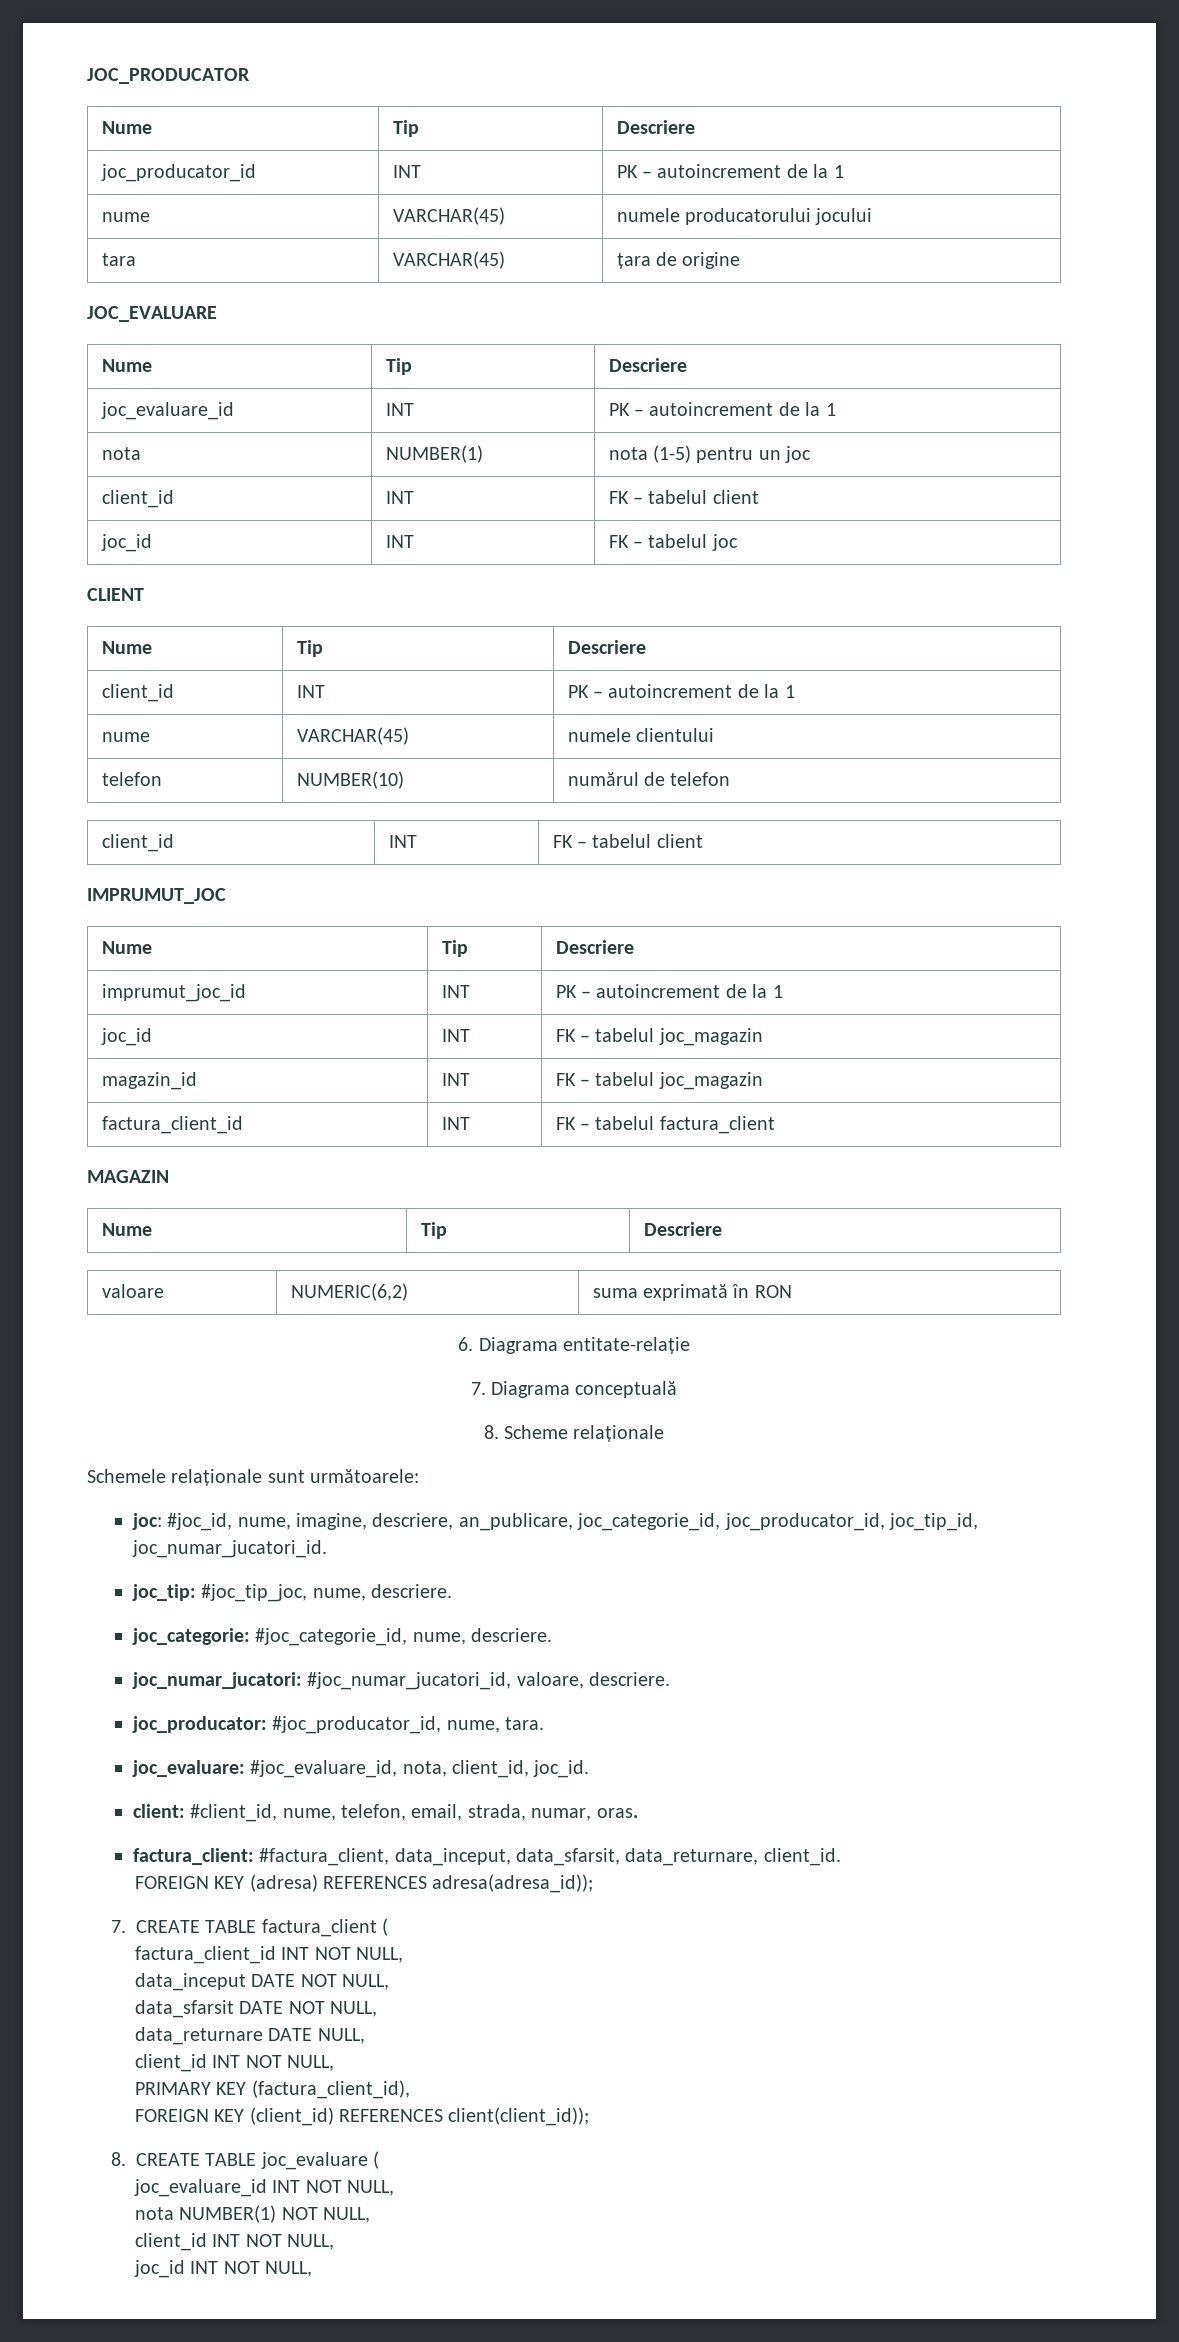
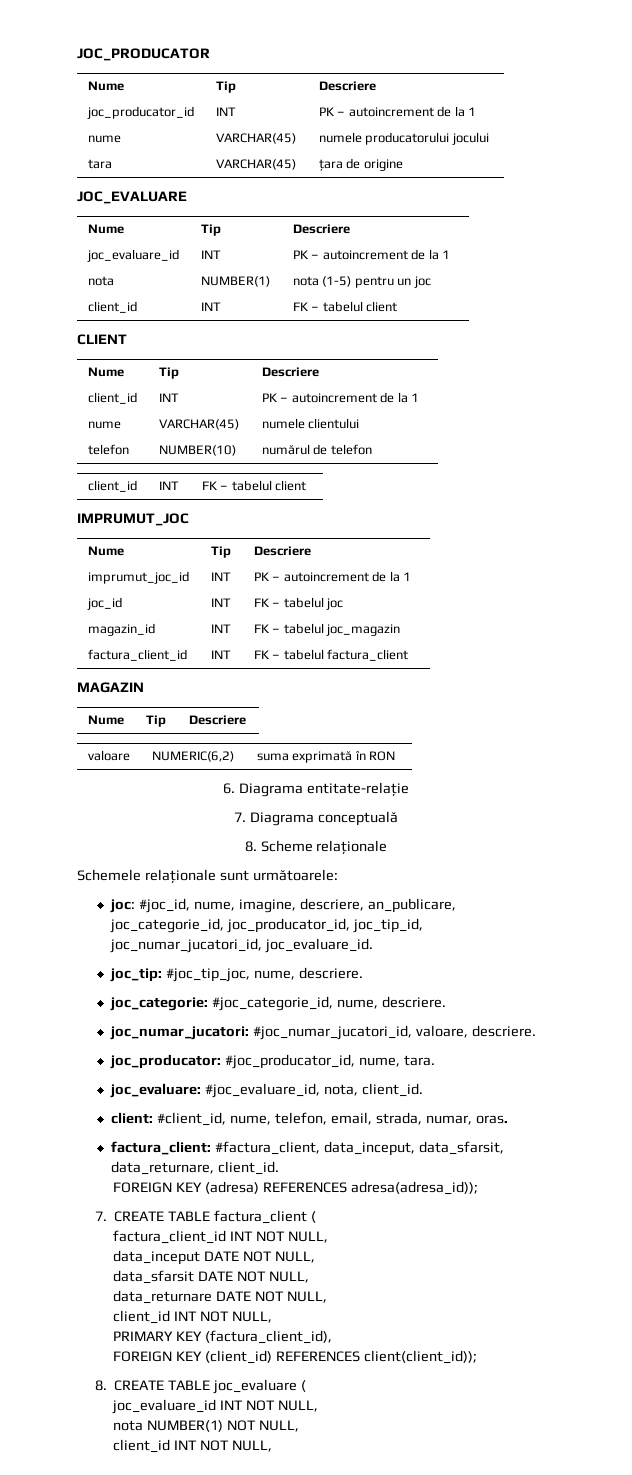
- joc_id | INT | FK – tabelul joc
- joc_id | INT | FK – tabelul joc_magazin
+ joc_id | INT | FK – tabelul joc
- joc: #joc_id, nume, imagine, descriere, an_publicare, joc_categorie_id, joc_producator_id, joc_tip_id, joc_numar_jucatori_id.
+ joc: #joc_id, nume, imagine, descriere, an_publicare, joc_categorie_id, joc_producator_id, joc_tip_id, joc_numar_jucatori_id, joc_evaluare_id.
- joc_evaluare: #joc_evaluare_id, nota, client_id, joc_id.
+ joc_evaluare: #joc_evaluare_id, nota, client_id.
- data_returnare DATE NULL,
+ data_returnare DATE NOT NULL,
- joc_id INT NOT NULL,

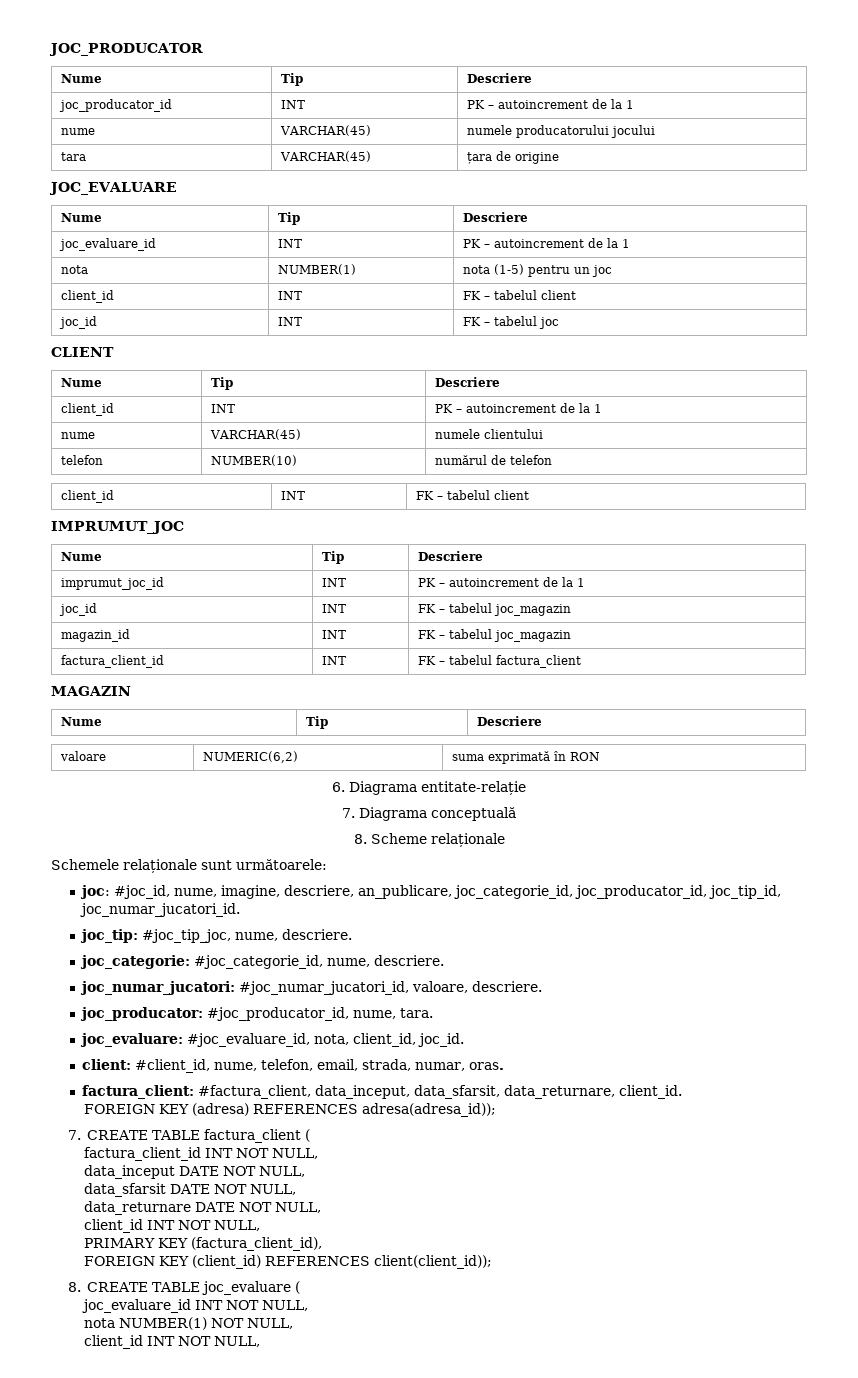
+ joc_id | INT | FK – tabelul joc
- joc_id | INT | FK – tabelul joc
+ joc_id | INT | FK – tabelul joc_magazin
- joc: #joc_id, nume, imagine, descriere, an_publicare, joc_categorie_id, joc_producator_id, joc_tip_id, joc_numar_jucatori_id, joc_evaluare_id.
+ joc: #joc_id, nume, imagine, descriere, an_publicare, joc_categorie_id, joc_producator_id, joc_tip_id, joc_numar_jucatori_id.
- joc_evaluare: #joc_evaluare_id, nota, client_id.
+ joc_evaluare: #joc_evaluare_id, nota, client_id, joc_id.

